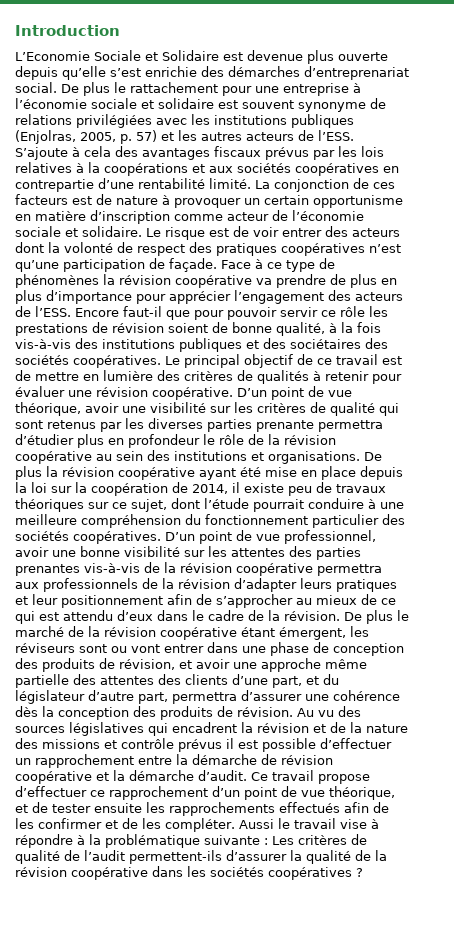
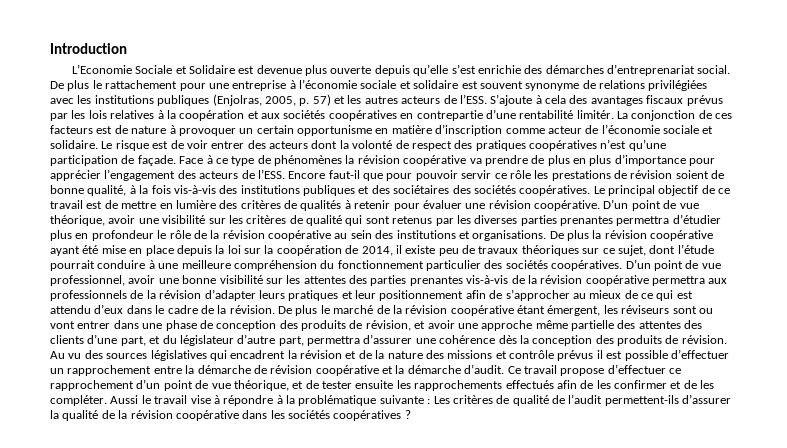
- S’ajoute à cela des avantages fiscaux prévus par les lois relatives à la coopérations et aux sociétés coopératives en contrepartie d’une rentabilité limité.
+ S’ajoute à cela des avantages fiscaux prévus par les lois relatives à la coopération et aux sociétés coopératives en contrepartie d’une rentabilité limitér.
- D’un point de vue théorique, avoir une visibilité sur les critères de qualité qui sont retenus par les diverses parties prenante permettra d’étudier plus en profondeur le rôle de la révision coopérative au sein des institutions et organisations.
+ D’un point de vue théorique, avoir une visibilité sur les critères de qualité qui sont retenus par les diverses parties prenantes permettra d’étudier plus en profondeur le rôle de la révision coopérative au sein des institutions et organisations.

